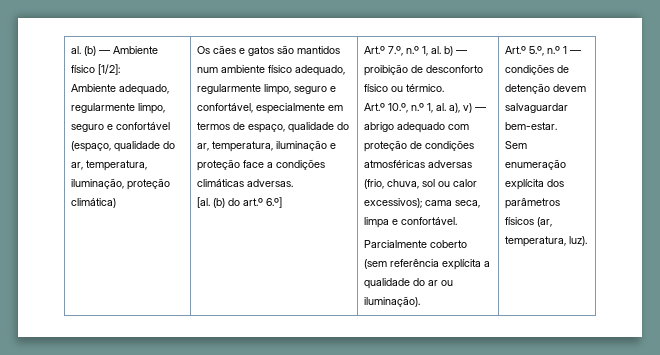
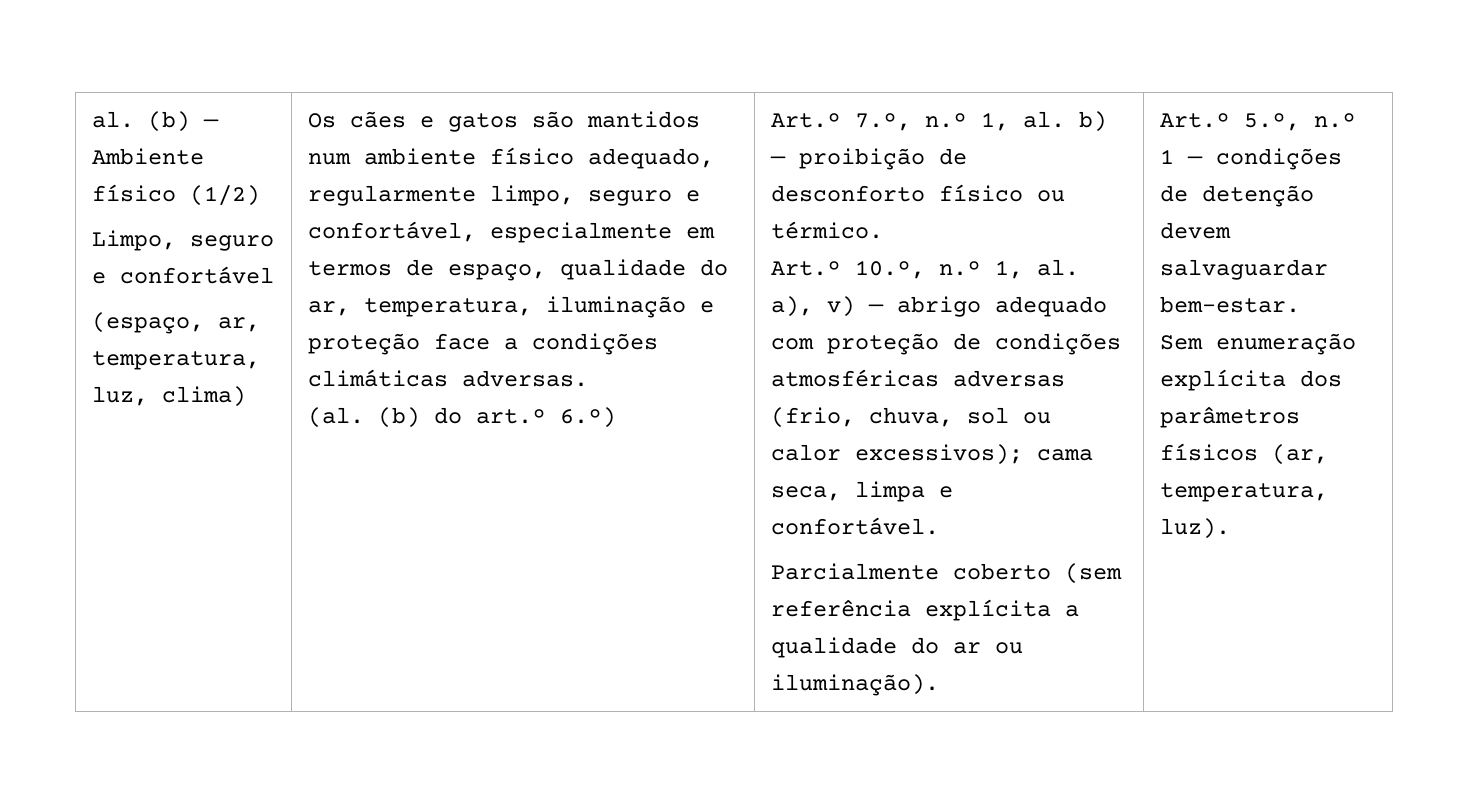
- al. (b) — Ambiente físico [1/2]:
- Ambiente adequado, regularmente limpo, seguro e confortável (espaço, qualidade do ar, temperatura, iluminação, proteção climática)
+ al. (b) — Ambiente físico (1/2)
+ Limpo, seguro e confortável
+ (espaço, ar, temperatura, luz, clima)
- [al. (b) do art.º 6.º]
+ (al. (b) do art.º 6.º)

